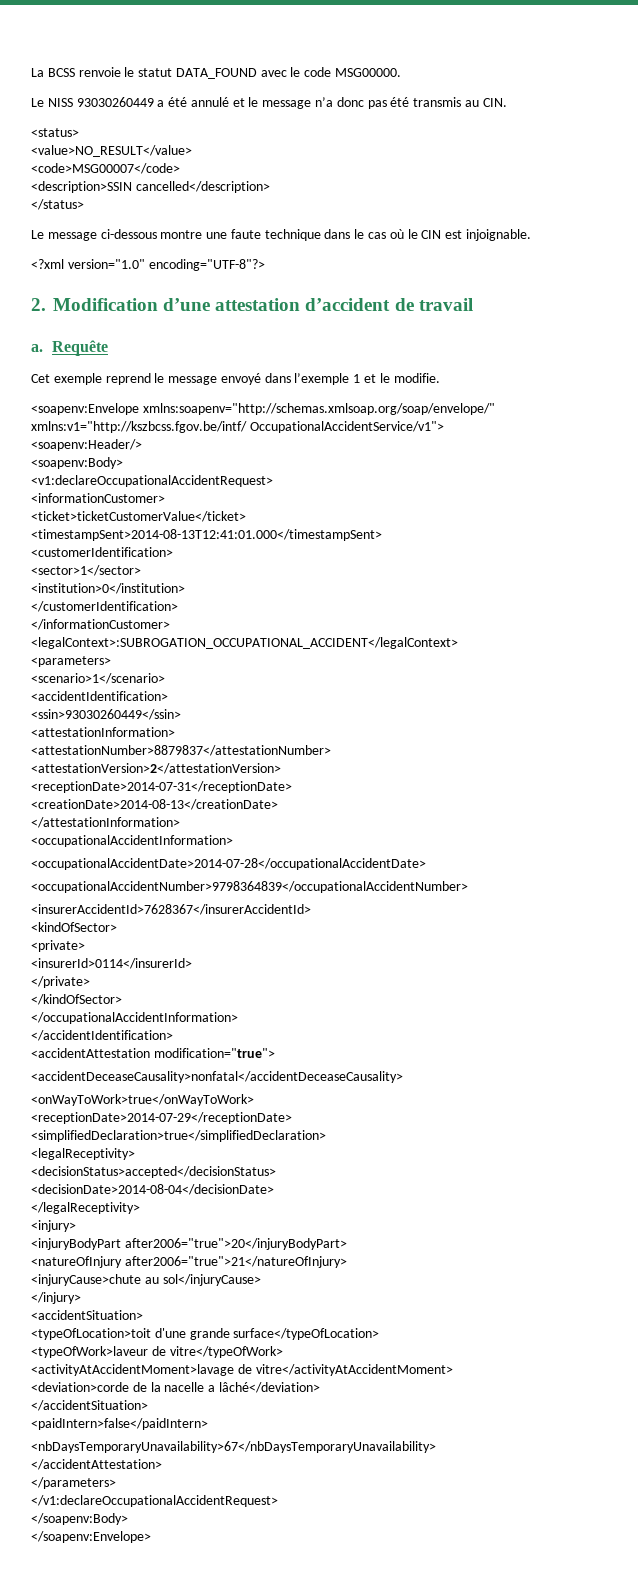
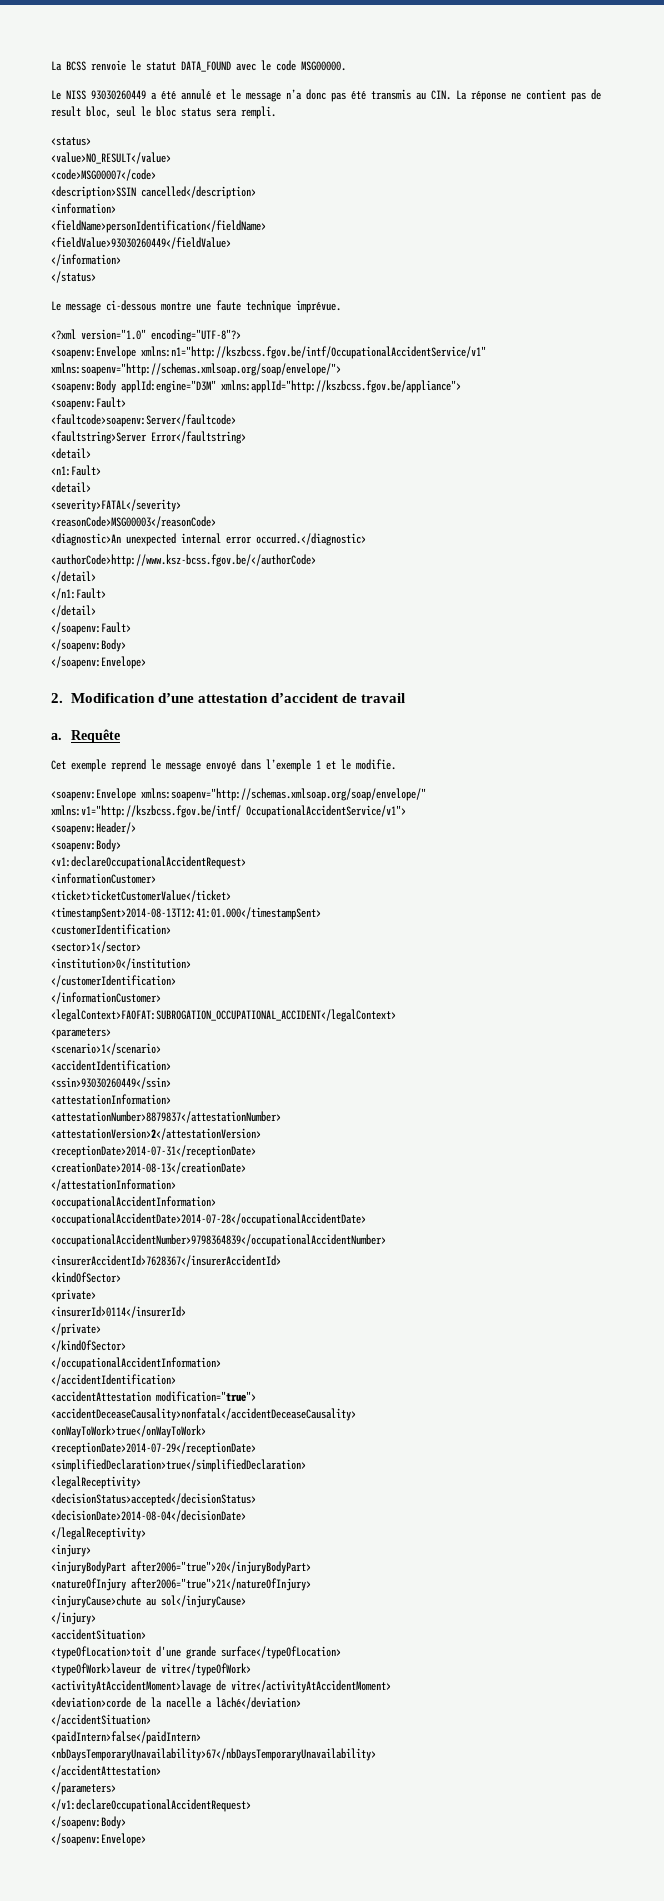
- Le NISS 93030260449 a été annulé et le message n’a donc pas été transmis au CIN.
+ Le NISS 93030260449 a été annulé et le message n’a donc pas été transmis au CIN. La réponse ne contient pas de result bloc, seul le bloc status sera rempli.
+ <information>
+ <fieldName>personIdentification</fieldName>
+ <fieldValue>93030260449</fieldValue>
+ </information>
- Le message ci-dessous montre une faute technique dans le cas où le CIN est injoignable.
+ Le message ci-dessous montre une faute technique imprévue.
  <?xml version="1.0" encoding="UTF-8"?>
+ <soapenv:Envelope xmlns:n1="http://kszbcss.fgov.be/intf/OccupationalAccidentService/v1" xmlns:soapenv="http://schemas.xmlsoap.org/soap/envelope/">
+ <soapenv:Body applId:engine="D3M" xmlns:applId="http://kszbcss.fgov.be/appliance">
+ <soapenv:Fault>
+ <faultcode>soapenv:Server</faultcode>
+ <faultstring>Server Error</faultstring>
+ <detail>
+ <n1:Fault>
+ <detail>
+ <severity>FATAL</severity>
+ <reasonCode>MSG00003</reasonCode>
+ <diagnostic>An unexpected internal error occurred.</diagnostic>
+ <authorCode>http://www.ksz-bcss.fgov.be/</authorCode>
+ </detail>
+ </n1:Fault>
+ </detail>
+ </soapenv:Fault>
+ </soapenv:Body>
+ </soapenv:Envelope>
- <legalContext>:SUBROGATION_OCCUPATIONAL_ACCIDENT</legalContext>
+ <legalContext>FAOFAT:SUBROGATION_OCCUPATIONAL_ACCIDENT</legalContext>

